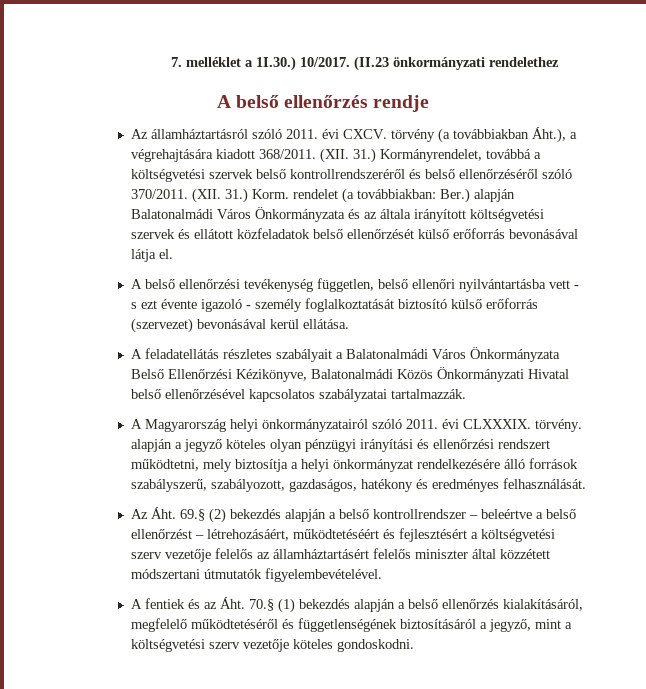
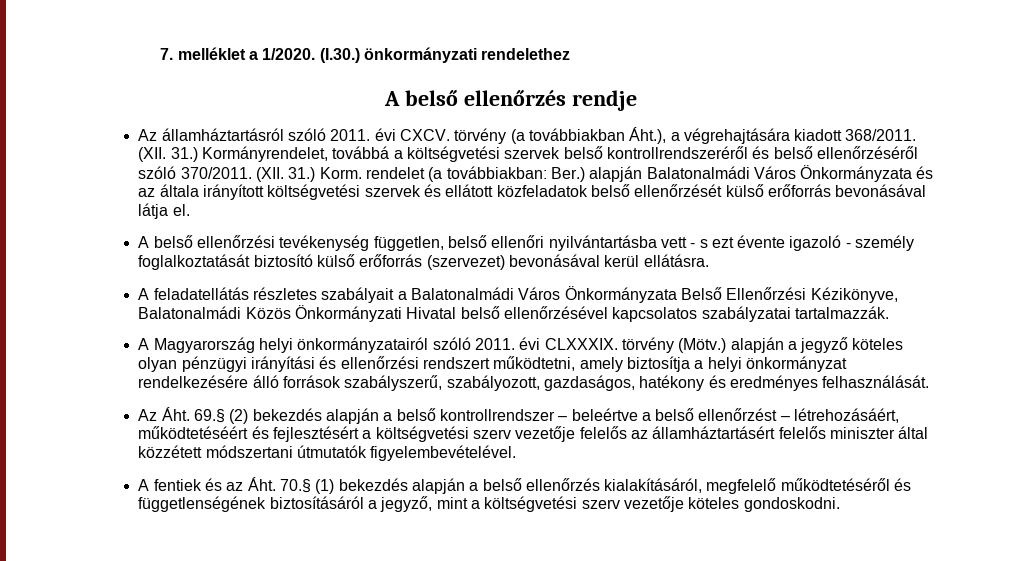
- 7. melléklet a 1I.30.) 10/2017. (II.23 önkormányzati rendelethez
+ 7. melléklet a 1/2020. (I.30.) önkormányzati rendelethez
- A belső ellenőrzési tevékenység független, belső ellenőri nyilvántartásba vett - s ezt évente igazoló - személy foglalkoztatását biztosító külső erőforrás (szervezet) bevonásával kerül ellátása.
+ A belső ellenőrzési tevékenység független, belső ellenőri nyilvántartásba vett - s ezt évente igazoló - személy foglalkoztatását biztosító külső erőforrás (szervezet) bevonásával kerül ellátásra.
- A Magyarország helyi önkormányzatairól szóló 2011. évi CLXXXIX. törvény. alapján a jegyző köteles olyan pénzügyi irányítási és ellenőrzési rendszert működtetni, mely biztosítja a helyi önkormányzat rendelkezésére álló források szabályszerű, szabályozott, gazdaságos, hatékony és eredményes felhasználását.
+ A Magyarország helyi önkormányzatairól szóló 2011. évi CLXXXIX. törvény (Mötv.) alapján a jegyző köteles olyan pénzügyi irányítási és ellenőrzési rendszert működtetni, amely biztosítja a helyi önkormányzat rendelkezésére álló források szabályszerű, szabályozott, gazdaságos, hatékony és eredményes felhasználását.

